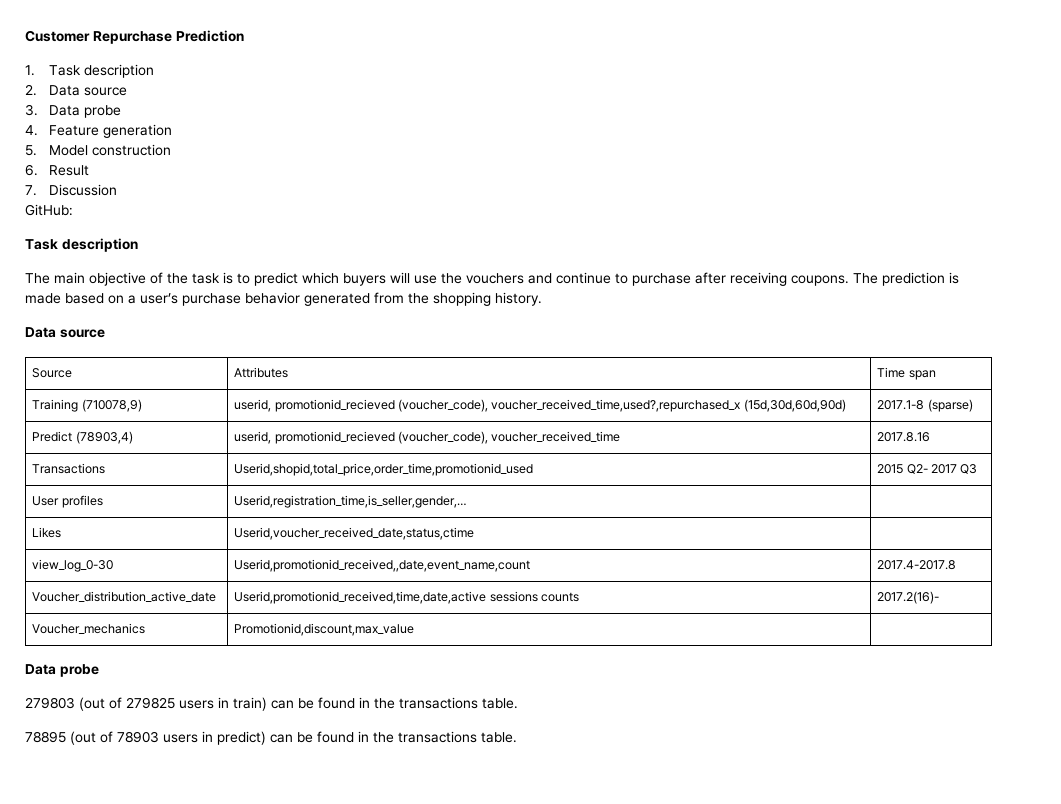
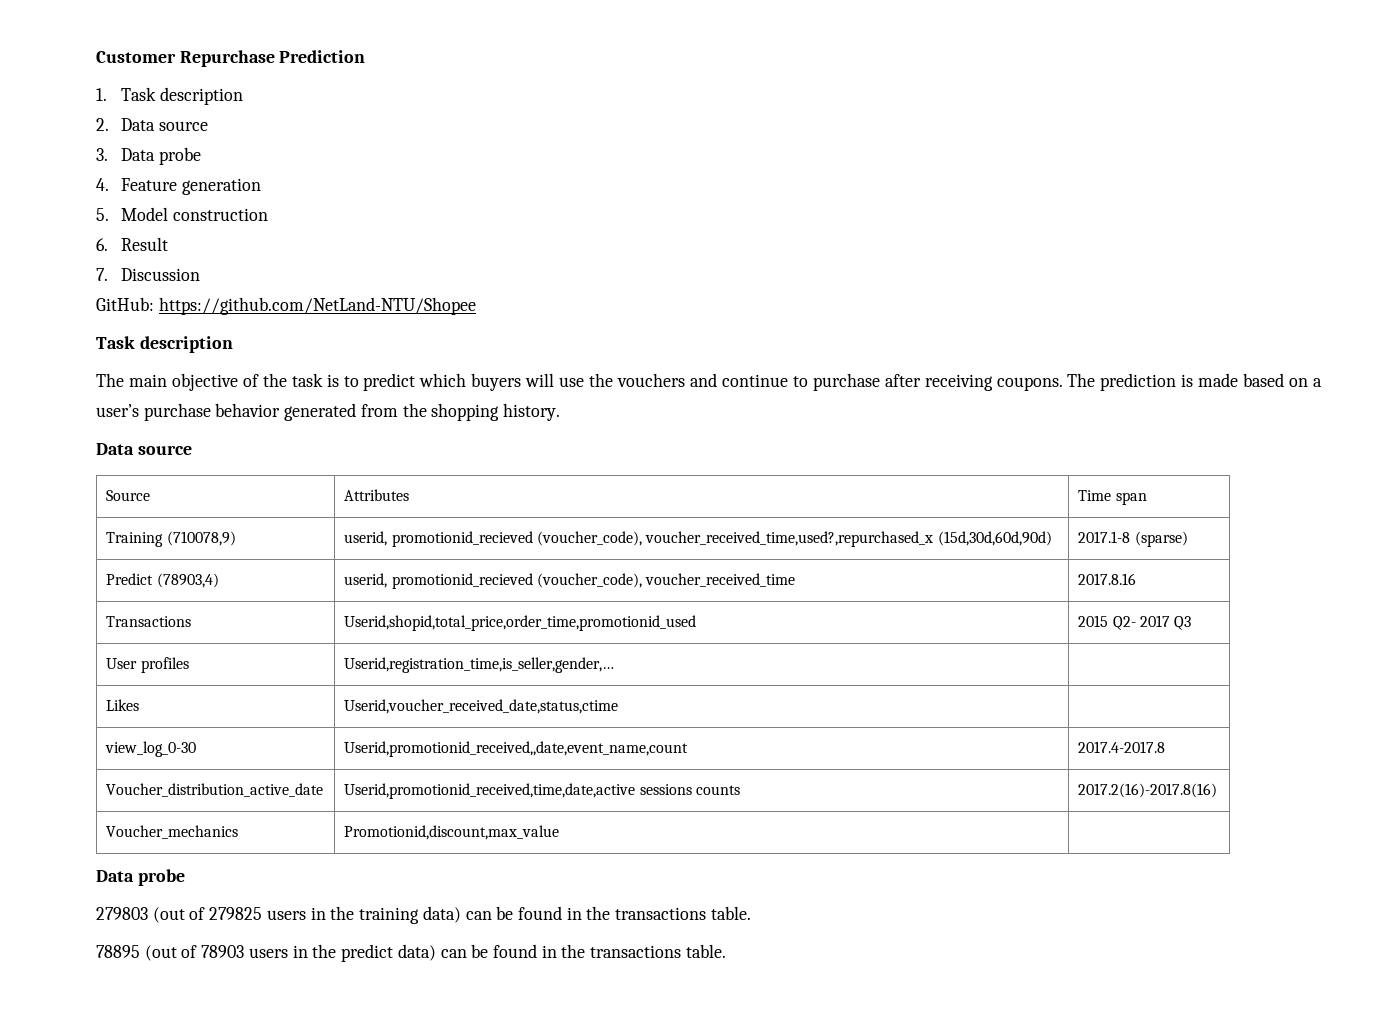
- GitHub:
+ GitHub: https://github.com/NetLand-NTU/Shopee
- Voucher_distribution_active_date | Userid,promotionid_received,time,date,active sessions counts | 2017.2(16)-
+ Voucher_distribution_active_date | Userid,promotionid_received,time,date,active sessions counts | 2017.2(16)-2017.8(16)
- 279803 (out of 279825 users in train) can be found in the transactions table.
+ 279803 (out of 279825 users in the training data) can be found in the transactions table.
- 78895 (out of 78903 users in predict) can be found in the transactions table.
+ 78895 (out of 78903 users in the predict data) can be found in the transactions table.

